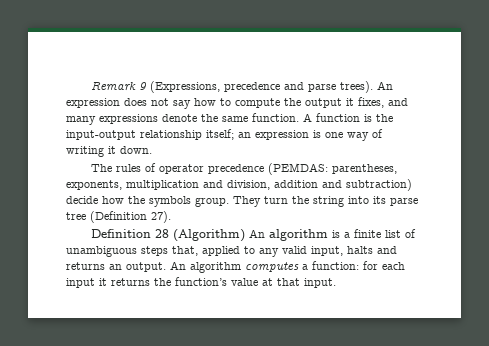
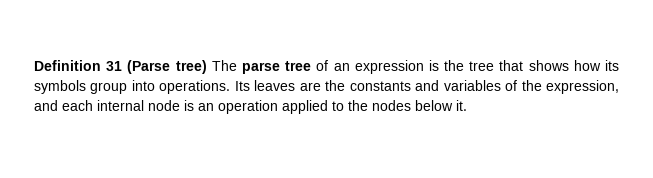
- Remark 9 (Expressions, precedence and parse trees). An expression does not say how to compute the output it fixes, and many expressions denote the same function. A function is the input-output relationship itself; an expression is one way of writing it down.
- The rules of operator precedence (PEMDAS: parentheses, exponents, multiplication and division, addition and subtraction) decide how the symbols group. They turn the string into its parse tree (Definition 27).
- Definition 28 (Algorithm) An algorithm is a finite list of unambiguous steps that, applied to any valid input, halts and returns an output. An algorithm computes a function: for each input it returns the function’s value at that input.
+ Definition 31 (Parse tree) The parse tree of an expression is the tree that shows how its symbols group into operations. Its leaves are the constants and variables of the expression, and each internal node is an operation applied to the nodes below it.

